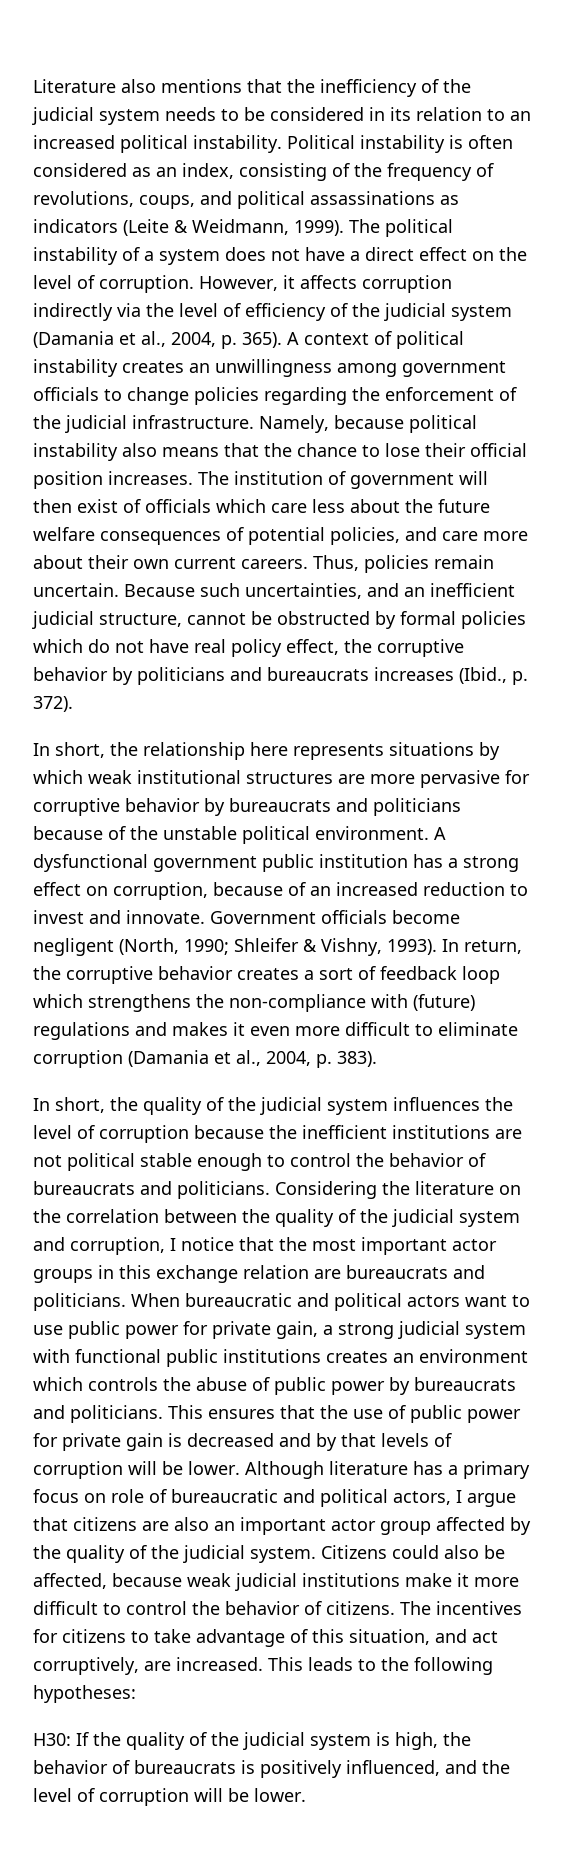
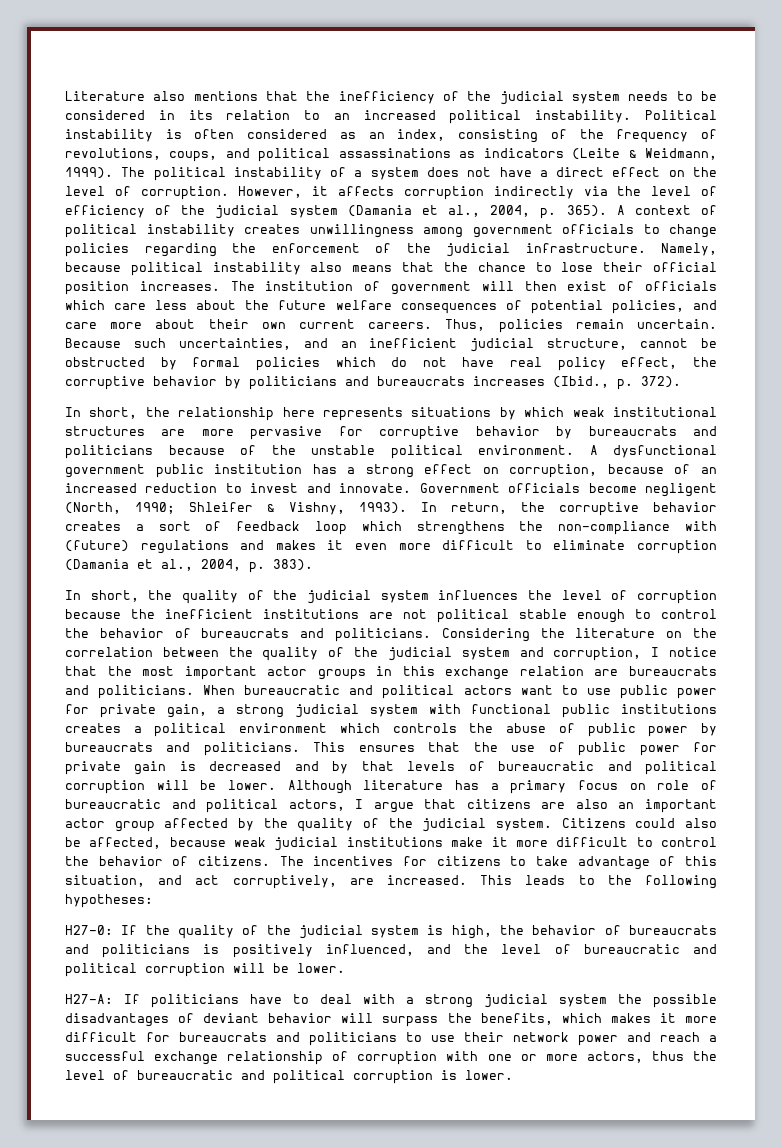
- A context of political instability creates an unwillingness among government officials to change policies regarding the enforcement of the judicial infrastructure.
+ A context of political instability creates unwillingness among government officials to change policies regarding the enforcement of the judicial infrastructure.
- When bureaucratic and political actors want to use public power for private gain, a strong judicial system with functional public institutions creates an environment which controls the abuse of public power by bureaucrats and politicians.
+ When bureaucratic and political actors want to use public power for private gain, a strong judicial system with functional public institutions creates a political environment which controls the abuse of public power by bureaucrats and politicians.
- This ensures that the use of public power for private gain is decreased and by that levels of corruption will be lower.
+ This ensures that the use of public power for private gain is decreased and by that levels of bureaucratic and political corruption will be lower.
- H30: If the quality of the judicial system is high, the behavior of bureaucrats is positively influenced, and the level of corruption will be lower.
+ H27-0: If the quality of the judicial system is high, the behavior of bureaucrats and politicians is positively influenced, and the level of bureaucratic and political corruption will be lower.
+ H27-A: If politicians have to deal with a strong judicial system the possible disadvantages of deviant behavior will surpass the benefits, which makes it more difficult for bureaucrats and politicians to use their network power and reach a successful exchange relationship of corruption with one or more actors, thus the level of bureaucratic and political corruption is lower.

